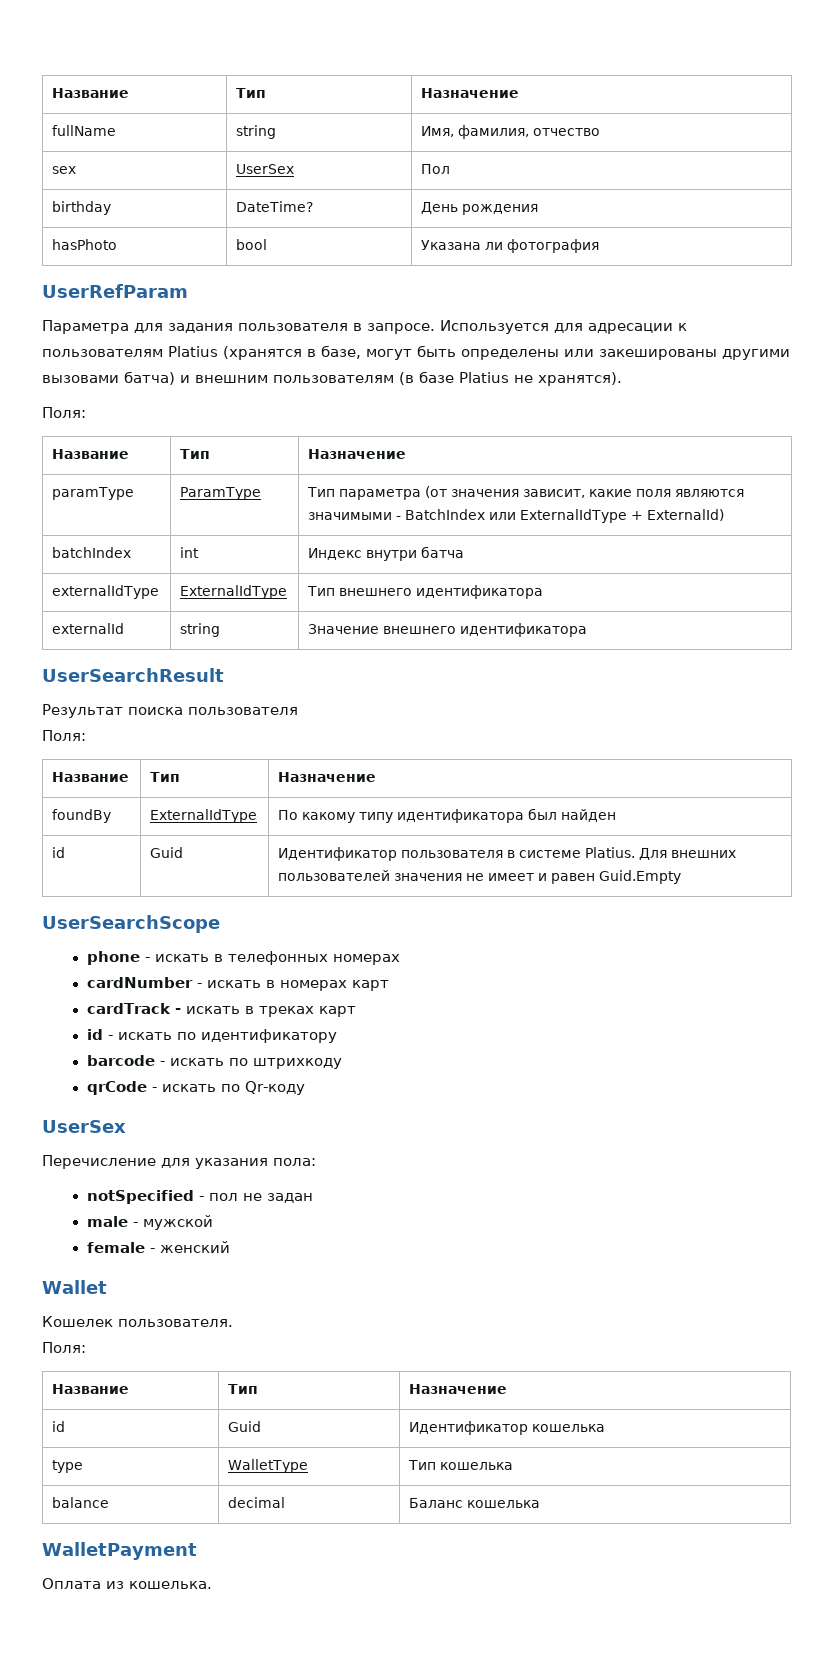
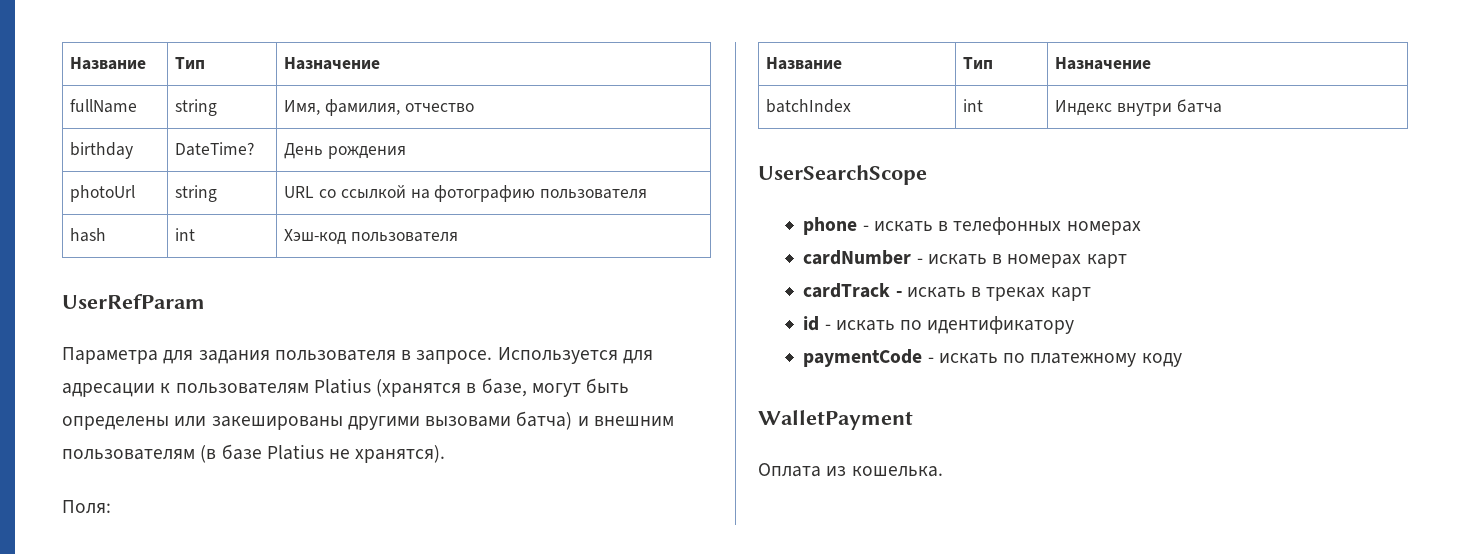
- sex | UserSex | Пол
- hasPhoto | bool | Указана ли фотография
+ photoUrl | string | URL со ссылкой на фотографию пользователя
+ hash | int | Хэш-код пользователя
- paramType | ParamType | Тип параметра (от значения зависит, какие поля являются значимыми - BatchIndex или ExternalIdType + ExternalId)
- externalIdType | ExternalIdType | Тип внешнего идентификатора
- externalId | string | Значение внешнего идентификатора
- UserSearchResult
- Результат поиска пользователя
- Поля:
- Название | Тип | Назначение
- foundBy | ExternalIdType | По какому типу идентификатора был найден
- id | Guid | Идентификатор пользователя в системе Platius. Для внешних пользователей значения не имеет и равен Guid.Empty
- barcode - искать по штрихкоду
- qrCode - искать по Qr-коду
- UserSex
- Перечисление для указания пола:
- notSpecified - пол не задан
- male - мужской
- female - женский
- Wallet
- Кошелек пользователя.
- Поля:
- Название | Тип | Назначение
- id | Guid | Идентификатор кошелька
- type | WalletType | Тип кошелька
- balance | decimal | Баланс кошелька
+ paymentCode - искать по платежному коду

